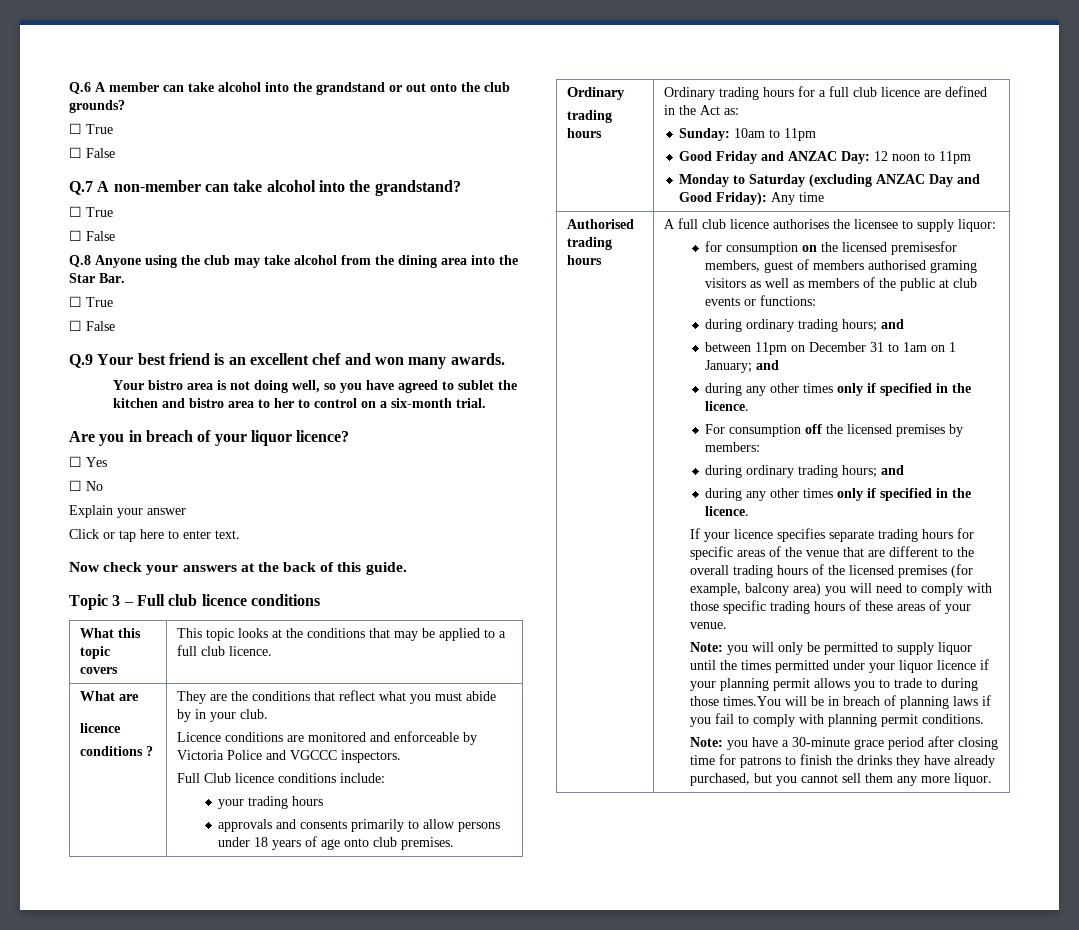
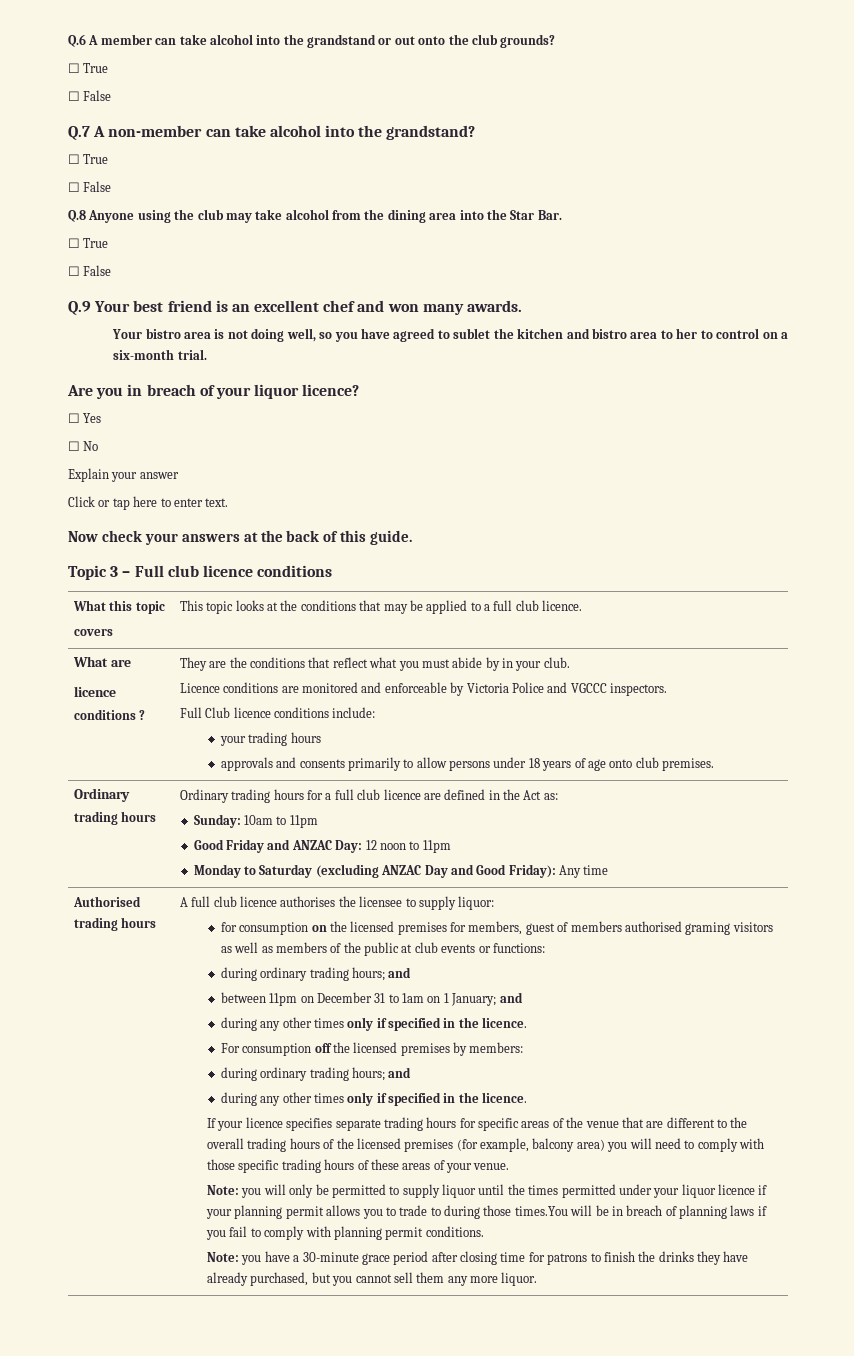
- for consumption on the licensed premisesfor members, guest of members authorised graming visitors as well as members of the public at club events or functions:
+ for consumption on the licensed premises for members, guest of members authorised graming visitors as well as members of the public at club events or functions:

